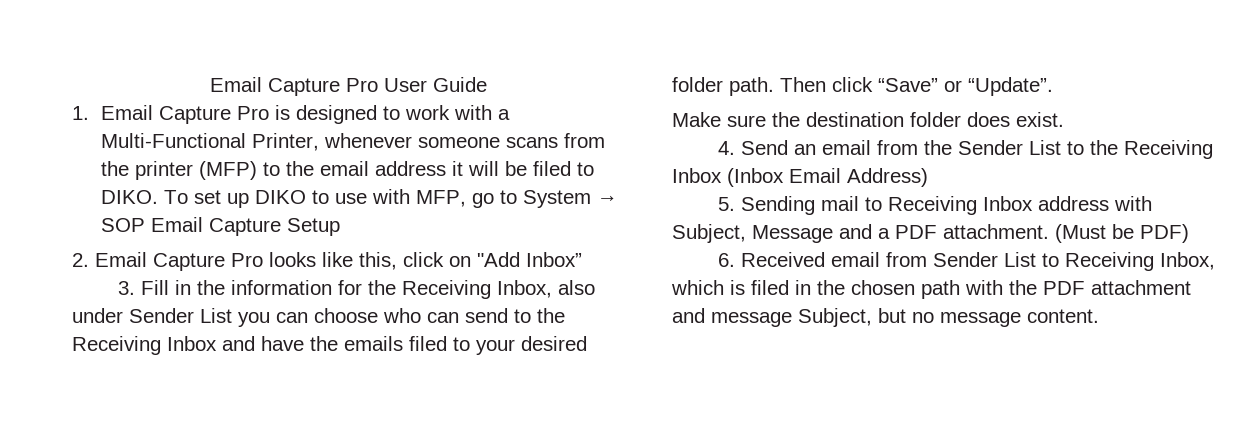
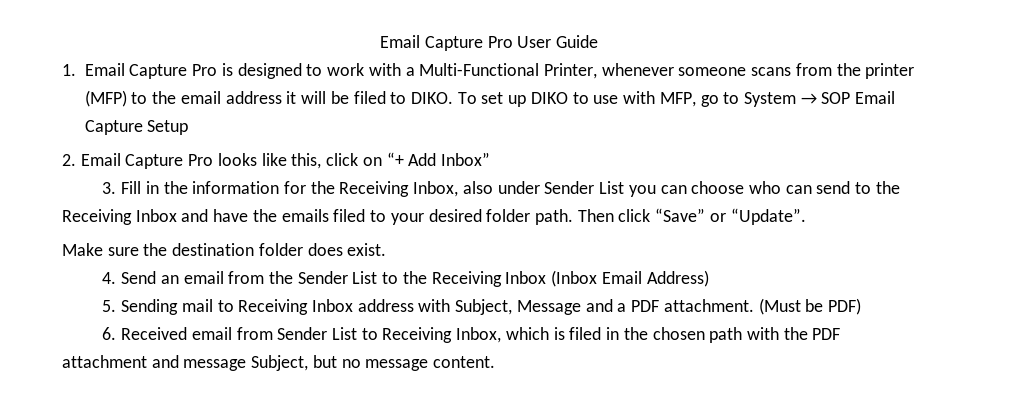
- 2. Email Capture Pro looks like this, click on "Add Inbox”
+ 2. Email Capture Pro looks like this, click on “+ Add Inbox”

